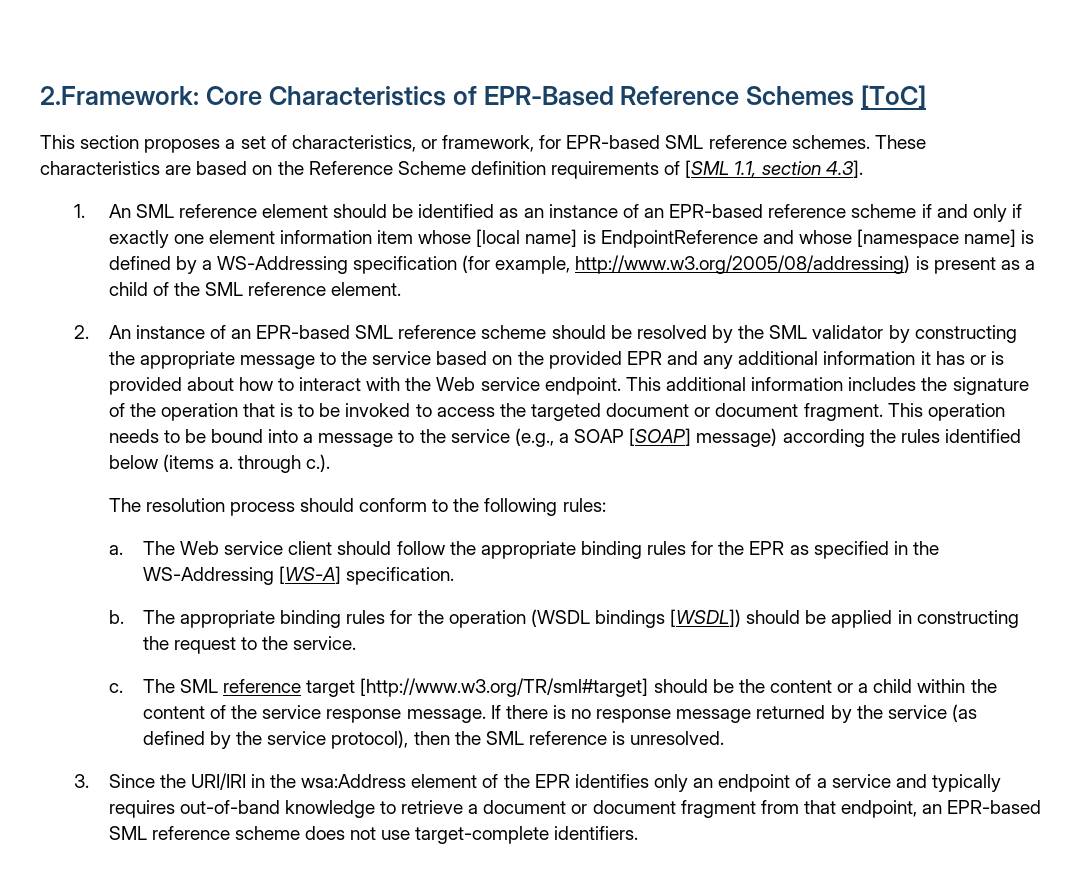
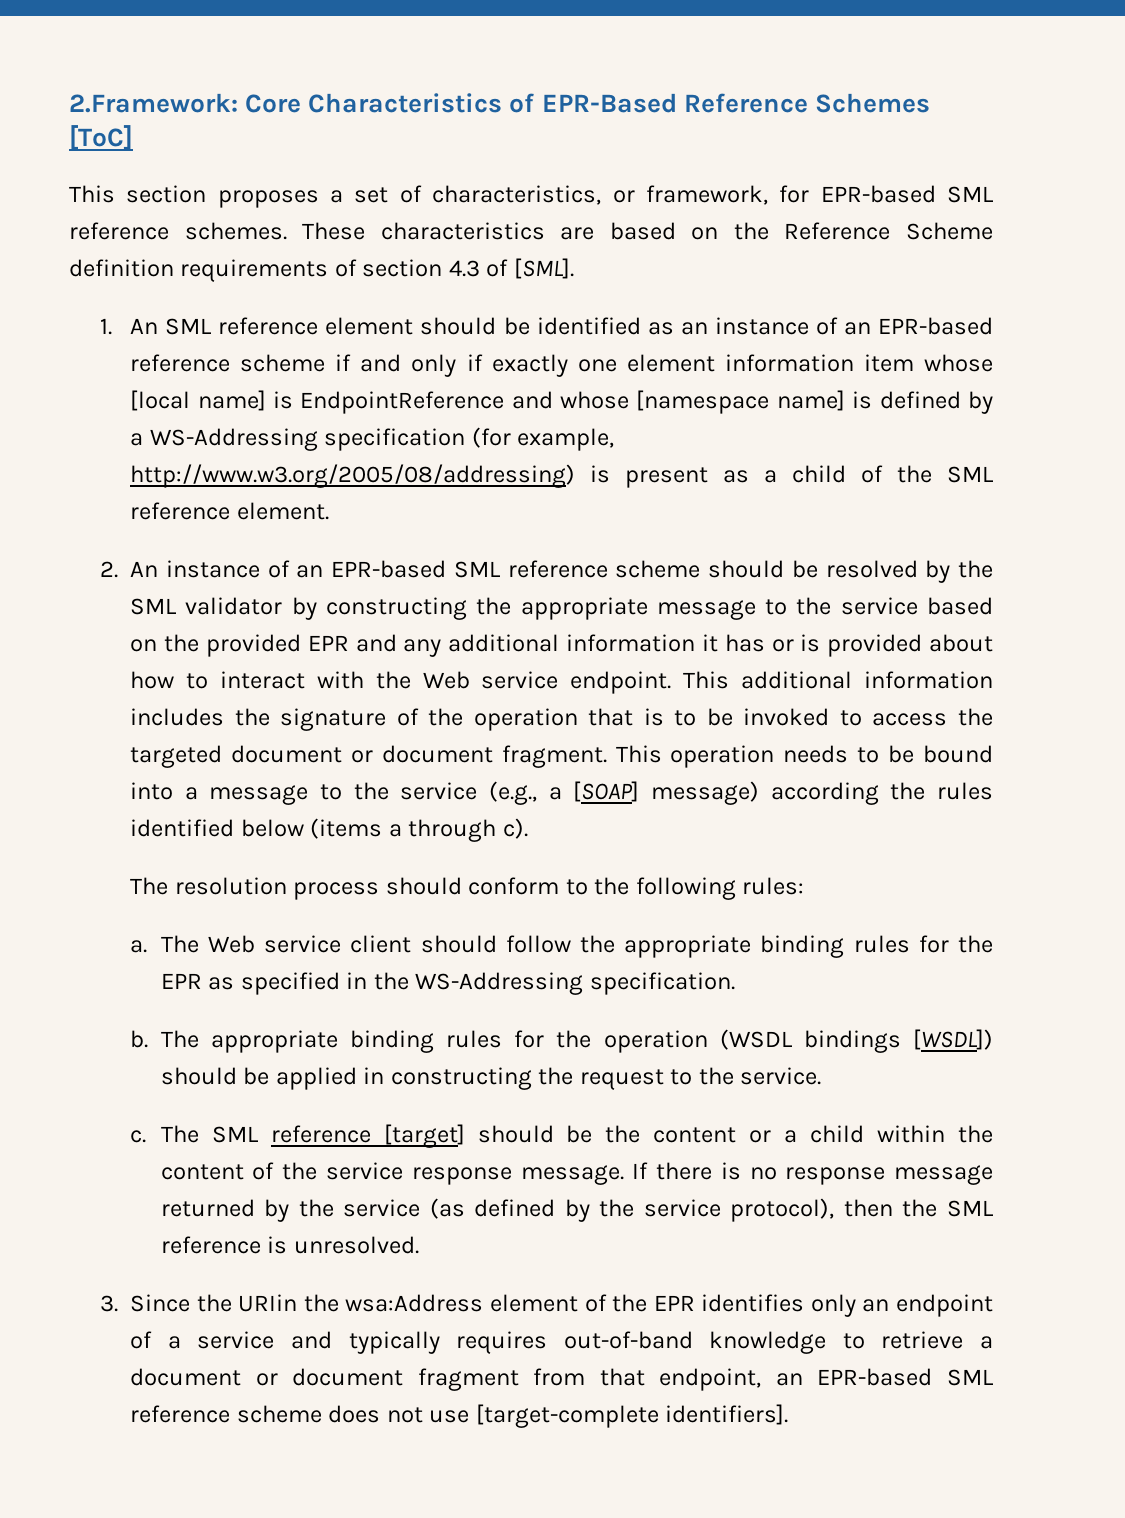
- These characteristics are based on the Reference Scheme definition requirements of [SML 1.1, section 4.3].
+ These characteristics are based on the Reference Scheme definition requirements of section 4.3 of [SML].
- This operation needs to be bound into a message to the service (e.g., a SOAP [SOAP] message) according the rules identified below (items a. through c.).
+ This operation needs to be bound into a message to the service (e.g., a [SOAP] message) according the rules identified below (items a through c).
- The Web service client should follow the appropriate binding rules for the EPR as specified in the WS-Addressing [WS-A] specification.
+ The Web service client should follow the appropriate binding rules for the EPR as specified in the WS-Addressing specification.
- The SML reference target [http://www.w3.org/TR/sml#target] should be the content or a child within the content of the service response message.
+ The SML reference [target] should be the content or a child within the content of the service response message.
- 3. Since the URI/IRI in the wsa:Address element of the EPR identifies only an endpoint of a service and typically requires out-of-band knowledge to retrieve a document or document fragment from that endpoint, an EPR-based SML reference scheme does not use target-complete identifiers.
+ 3. Since the URIin the wsa:Address element of the EPR identifies only an endpoint of a service and typically requires out-of-band knowledge to retrieve a document or document fragment from that endpoint, an EPR-based SML reference scheme does not use [target-complete identifiers].

